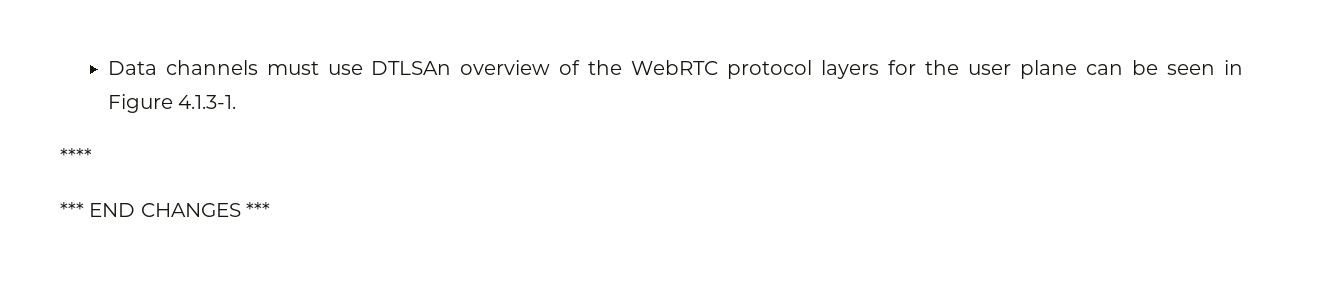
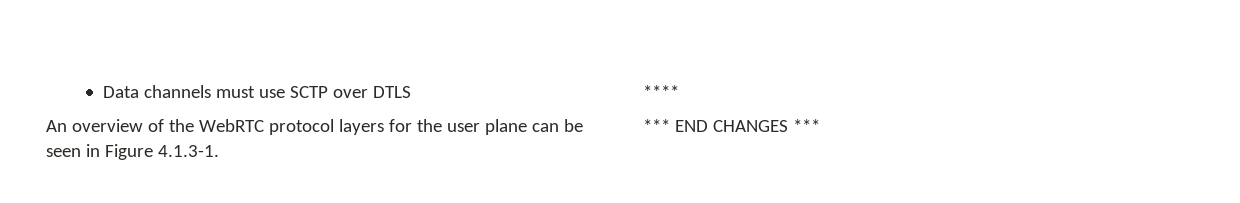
- Data channels must use DTLSAn overview of the WebRTC protocol layers for the user plane can be seen in Figure 4.1.3-1.
+ Data channels must use SCTP over DTLS
+ An overview of the WebRTC protocol layers for the user plane can be seen in Figure 4.1.3-1.

